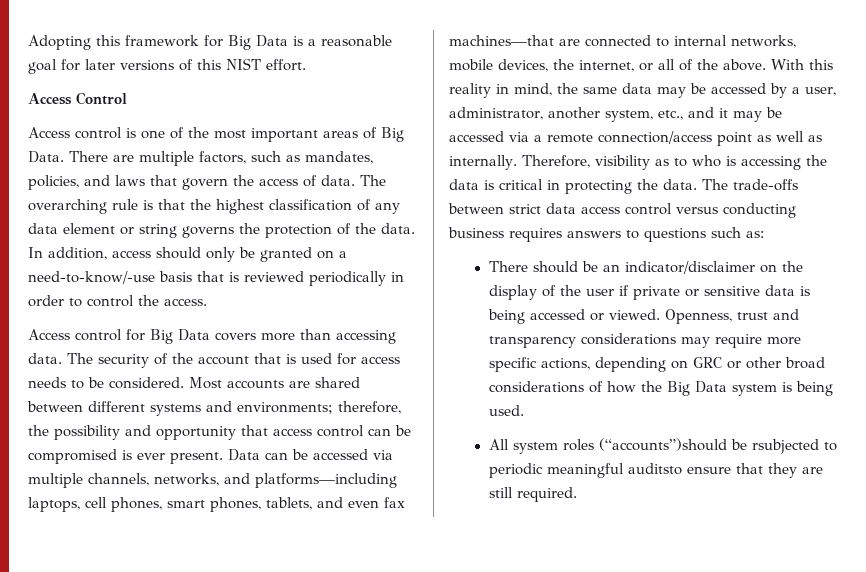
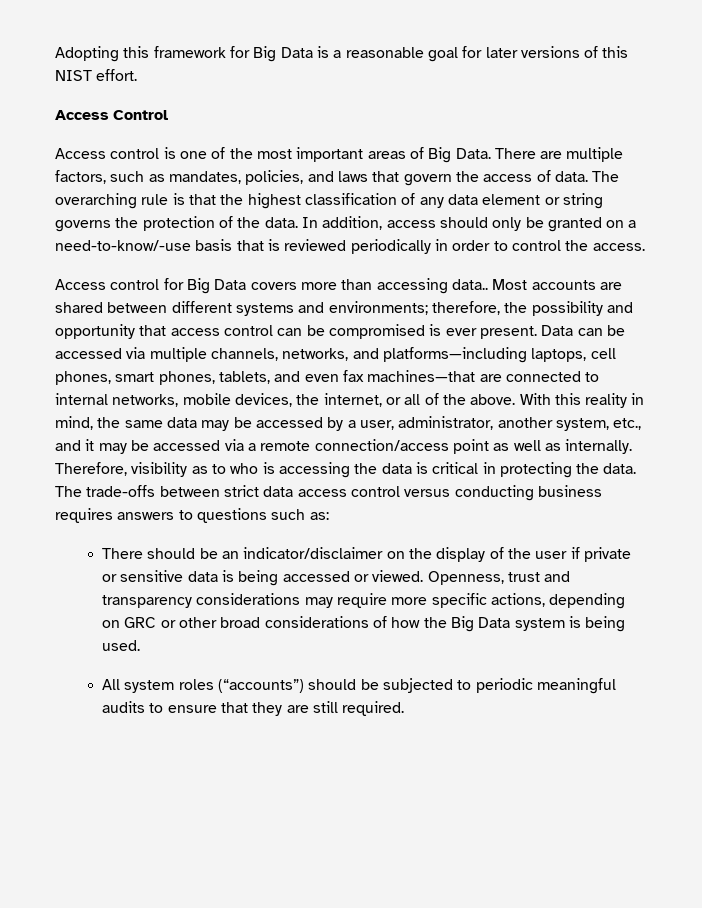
- Access control for Big Data covers more than accessing data. The security of the account that is used for access needs to be considered.
+ Access control for Big Data covers more than accessing data..
- All system roles (“accounts”)should be rsubjected to periodic meaningful auditsto ensure that they are still required.
+ All system roles (“accounts”) should be subjected to periodic meaningful audits to ensure that they are still required.

